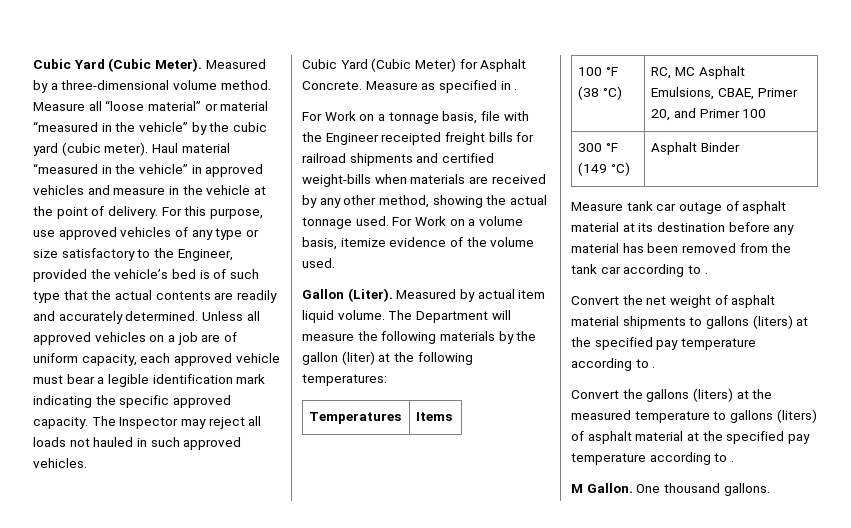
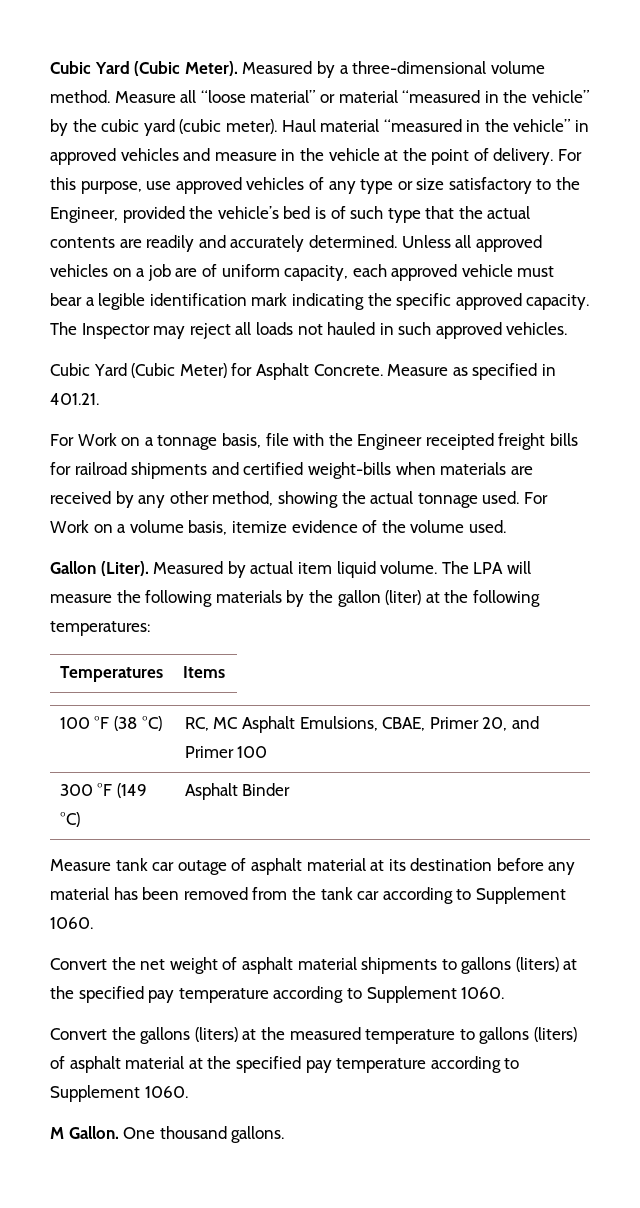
- Measure as specified in .
+ Measure as specified in 401.21.
- The Department will measure the following materials by the gallon (liter) at the following temperatures:
+ The LPA will measure the following materials by the gallon (liter) at the following temperatures:
- Measure tank car outage of asphalt material at its destination before any material has been removed from the tank car according to .
+ Measure tank car outage of asphalt material at its destination before any material has been removed from the tank car according to Supplement 1060.
- Convert the net weight of asphalt material shipments to gallons (liters) at the specified pay temperature according to .
+ Convert the net weight of asphalt material shipments to gallons (liters) at the specified pay temperature according to Supplement 1060.
- Convert the gallons (liters) at the measured temperature to gallons (liters) of asphalt material at the specified pay temperature according to .
+ Convert the gallons (liters) at the measured temperature to gallons (liters) of asphalt material at the specified pay temperature according to Supplement 1060.

